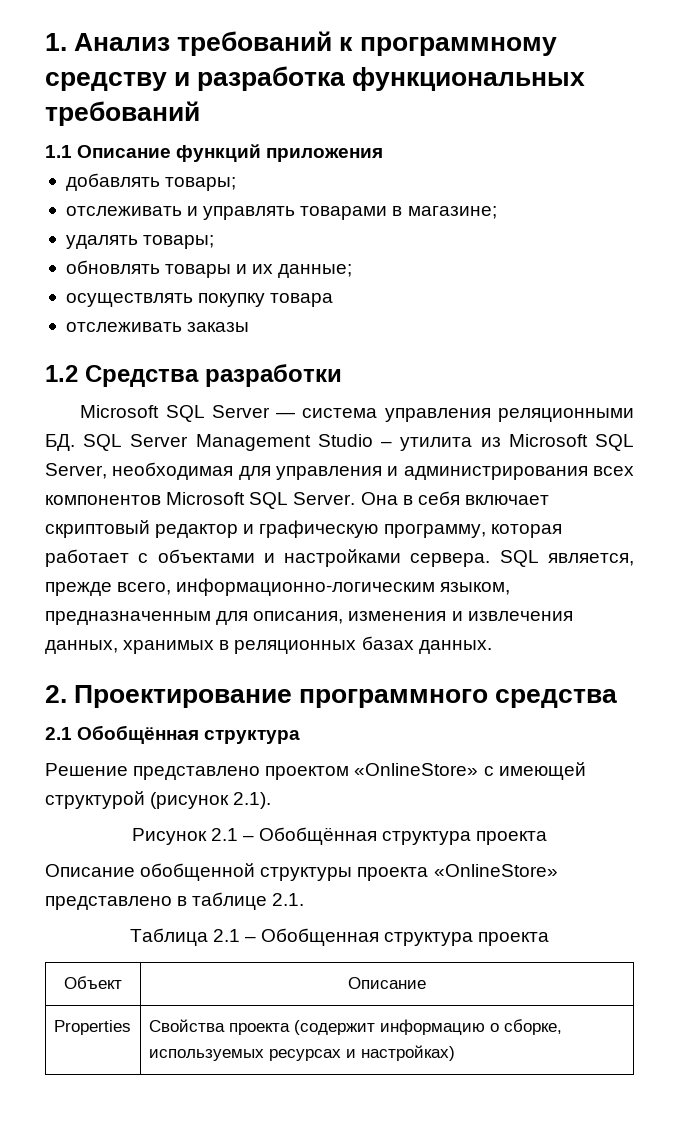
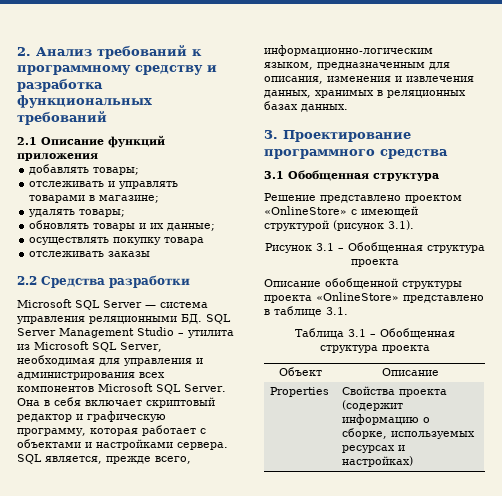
- 1. Анализ требований к программному средству и разработка функциональных требований
+ 2. Анализ требований к программному средству и разработка функциональных требований
- 1.1 Описание функций приложения
+ 2.1 Описание функций приложения
- 1.2 Средства разработки
+ 2.2 Средства разработки
- 2. Проектирование программного средства
+ 3. Проектирование программного средства
- 2.1 Обобщённая структура
+ 3.1 Обобщенная структура
- Решение представлено проектом «OnlineStore» с имеющей структурой (рисунок 2.1).
+ Решение представлено проектом «OnlineStore» с имеющей структурой (рисунок 3.1).
- Рисунок 2.1 – Обобщённая структура проекта
+ Рисунок 3.1 – Обобщенная структура проекта
- Описание обобщенной структуры проекта «OnlineStore» представлено в таблице 2.1.
+ Описание обобщенной структуры проекта «OnlineStore» представлено в таблице 3.1.
- Таблица 2.1 – Обобщенная структура проекта
+ Таблица 3.1 – Обобщенная структура проекта

